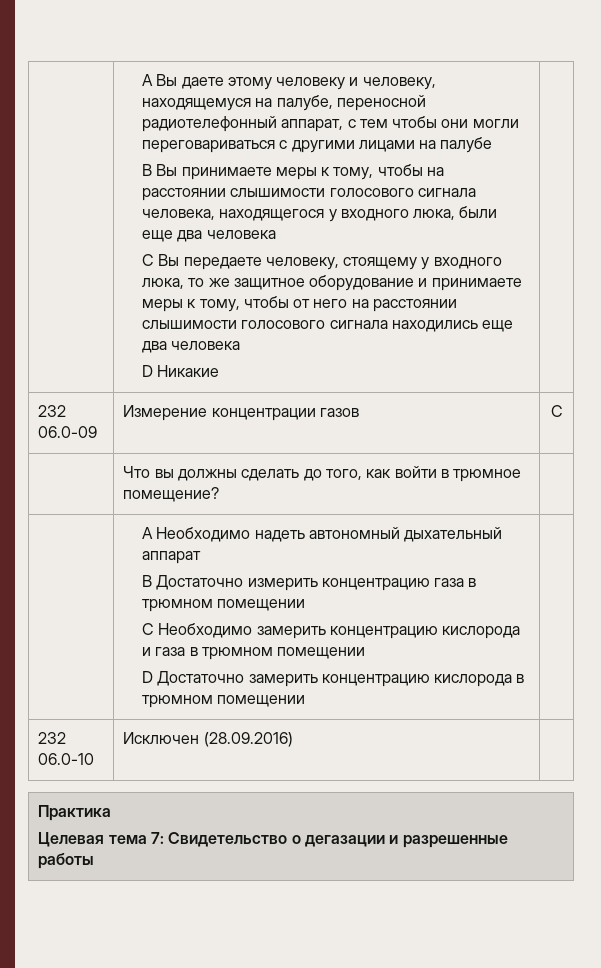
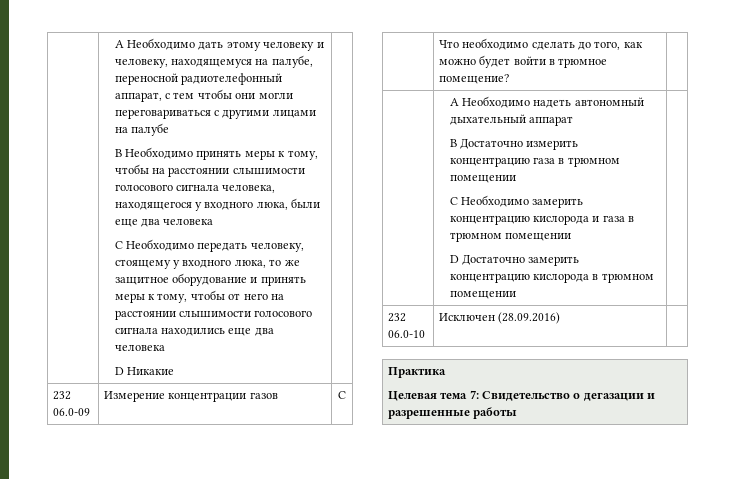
- A Вы даете этому человеку и человеку, находящемуся на палубе, переносной радиотелефонный аппарат, с тем чтобы они могли переговариваться с другими лицами на палубе
+ A Необходимо дать этому человеку и человеку, находящемуся на палубе, переносной радиотелефонный аппарат, с тем чтобы они могли переговариваться с другими лицами на палубе
- В Вы принимаете меры к тому, чтобы на расстоянии слышимости голосового сигнала человека, находящегося у входного люка, были еще два человека
+ В Необходимо принять меры к тому, чтобы на расстоянии слышимости голосового сигнала человека, находящегося у входного люка, были еще два человека
- C Вы передаете человеку, стоящему у входного люка, то же защитное оборудование и принимаете меры к тому, чтобы от него на расстоянии слышимости голосового сигнала находились еще два человека
+ C Необходимо передать человеку, стоящему у входного люка, то же защитное оборудование и принять меры к тому, чтобы от него на расстоянии слышимости голосового сигнала находились еще два человека
- | Что вы должны сделать до того, как войти в трюмное помещение? |
+ | Что необходимо сделать до того, как можно будет войти в трюмное помещение? |

